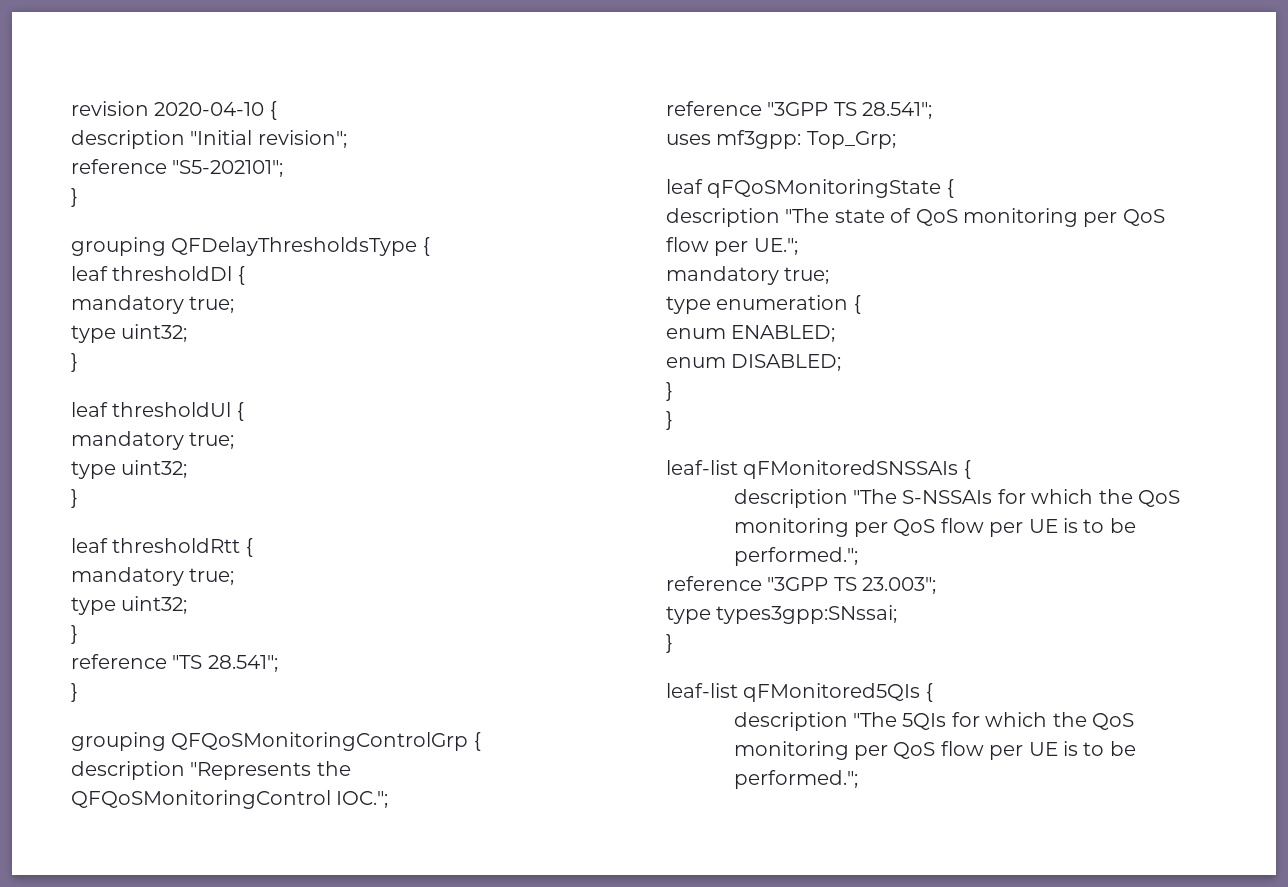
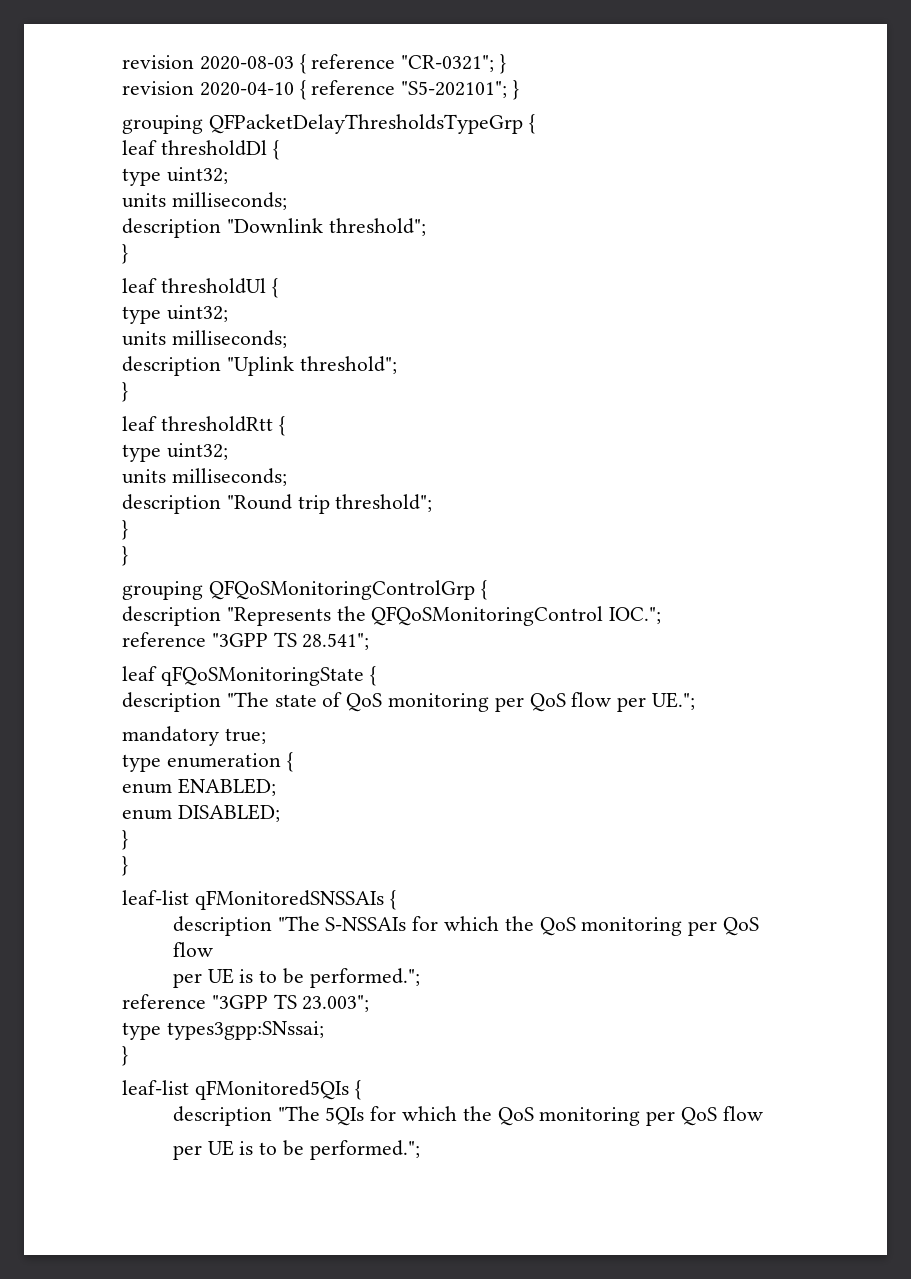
- revision 2020-04-10 {
- description "Initial revision";
- reference "S5-202101";
- }
- grouping QFDelayThresholdsType {
+ revision 2020-08-03 { reference "CR-0321"; }
+ revision 2020-04-10 { reference "S5-202101"; }
+ grouping QFPacketDelayThresholdsTypeGrp {
  leaf thresholdDl {
- mandatory true;
  type uint32;
+ units milliseconds;
+ description "Downlink threshold";
  leaf thresholdUl {
- mandatory true;
  type uint32;
+ units milliseconds;
+ description "Uplink threshold";
  leaf thresholdRtt {
- mandatory true;
  type uint32;
+ units milliseconds;
+ description "Round trip threshold";
  }
- reference "TS 28.541";
- uses mf3gpp: Top_Grp;
- description "The S-NSSAIs for which the QoS monitoring per QoS flow per UE is to be performed.";
+ description "The S-NSSAIs for which the QoS monitoring per QoS flow
+ per UE is to be performed.";
- description "The 5QIs for which the QoS monitoring per QoS flow per UE is to be performed.";
+ description "The 5QIs for which the QoS monitoring per QoS flow
+ per UE is to be performed.";

